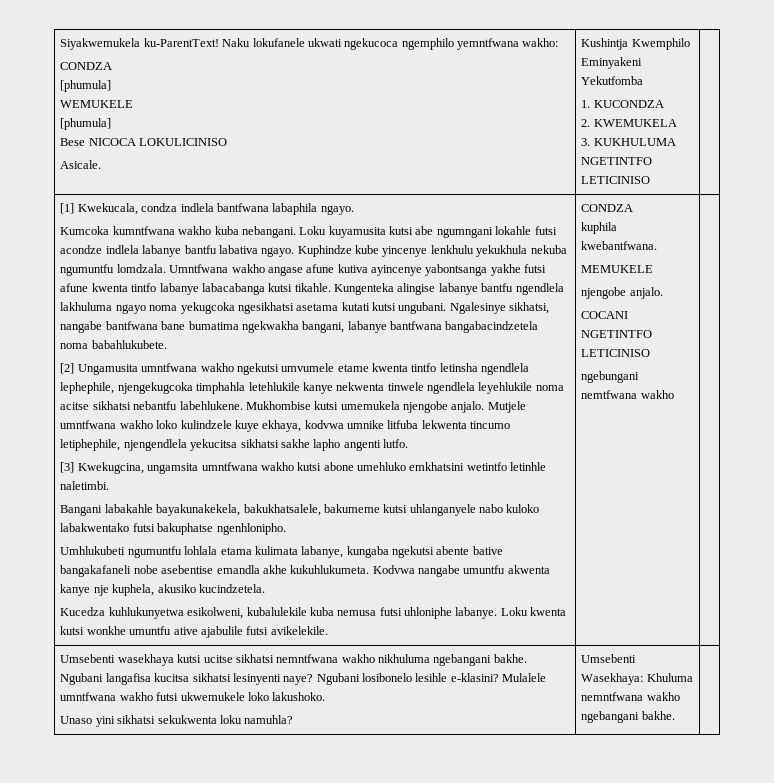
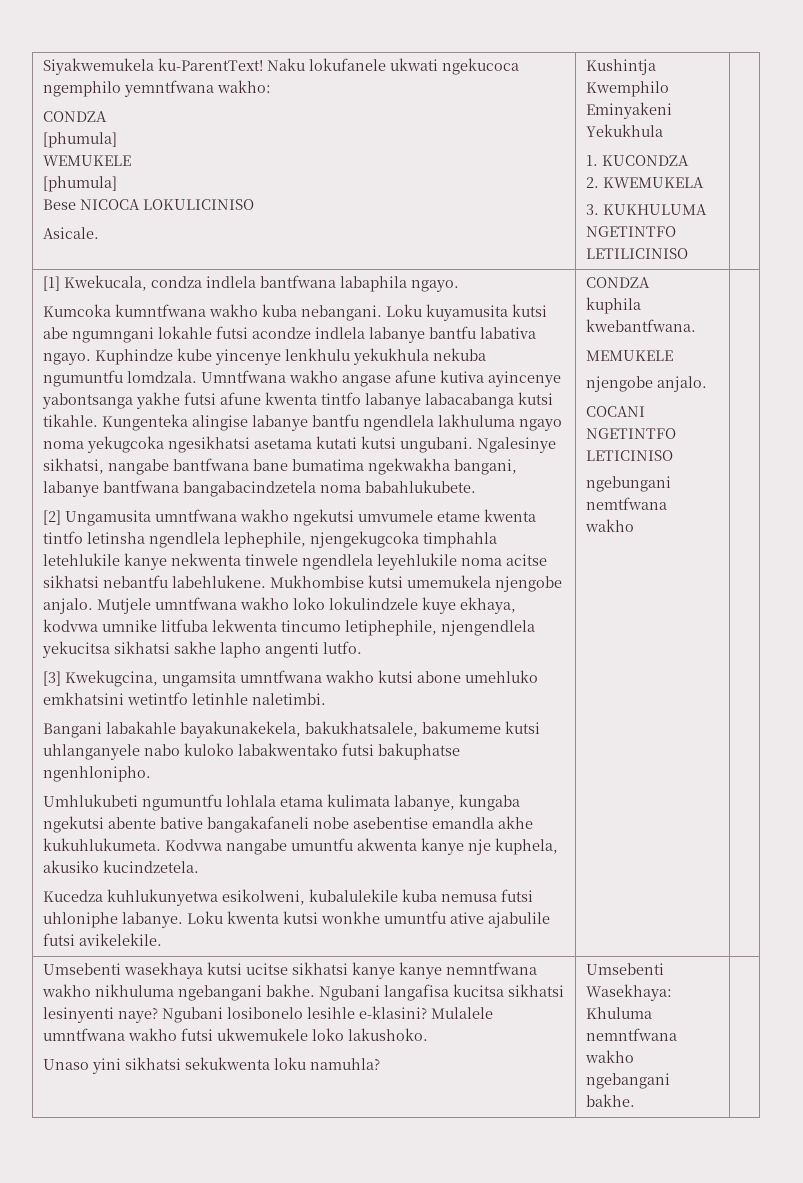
  Siyakwemukela ku-ParentText! Naku lokufanele ukwati ngekucoca ngemphilo yemntfwana wakho:
  CONDZA
  [phumula]
  WEMUKELE
  [phumula]
  Bese NICOCA LOKULICINISO
- Asicale. | Kushintja Kwemphilo Eminyakeni Yekutfomba
+ Asicale. | Kushintja Kwemphilo Eminyakeni Yekukhula
  1. KUCONDZA
  2. KWEMUKELA
- 3. KUKHULUMA NGETINTFO LETICINISO |
+ 3. KUKHULUMA NGETINTFO LETILICINISO |
- Mutjele umntfwana wakho loko kulindzele kuye ekhaya, kodvwa umnike litfuba lekwenta tincumo letiphephile, njengendlela yekucitsa sikhatsi sakhe lapho angenti lutfo.
+ Mutjele umntfwana wakho loko lokulindzele kuye ekhaya, kodvwa umnike litfuba lekwenta tincumo letiphephile, njengendlela yekucitsa sikhatsi sakhe lapho angenti lutfo.
- Umsebenti wasekhaya kutsi ucitse sikhatsi nemntfwana wakho nikhuluma ngebangani bakhe.
+ Umsebenti wasekhaya kutsi ucitse sikhatsi kanye kanye nemntfwana wakho nikhuluma ngebangani bakhe.

